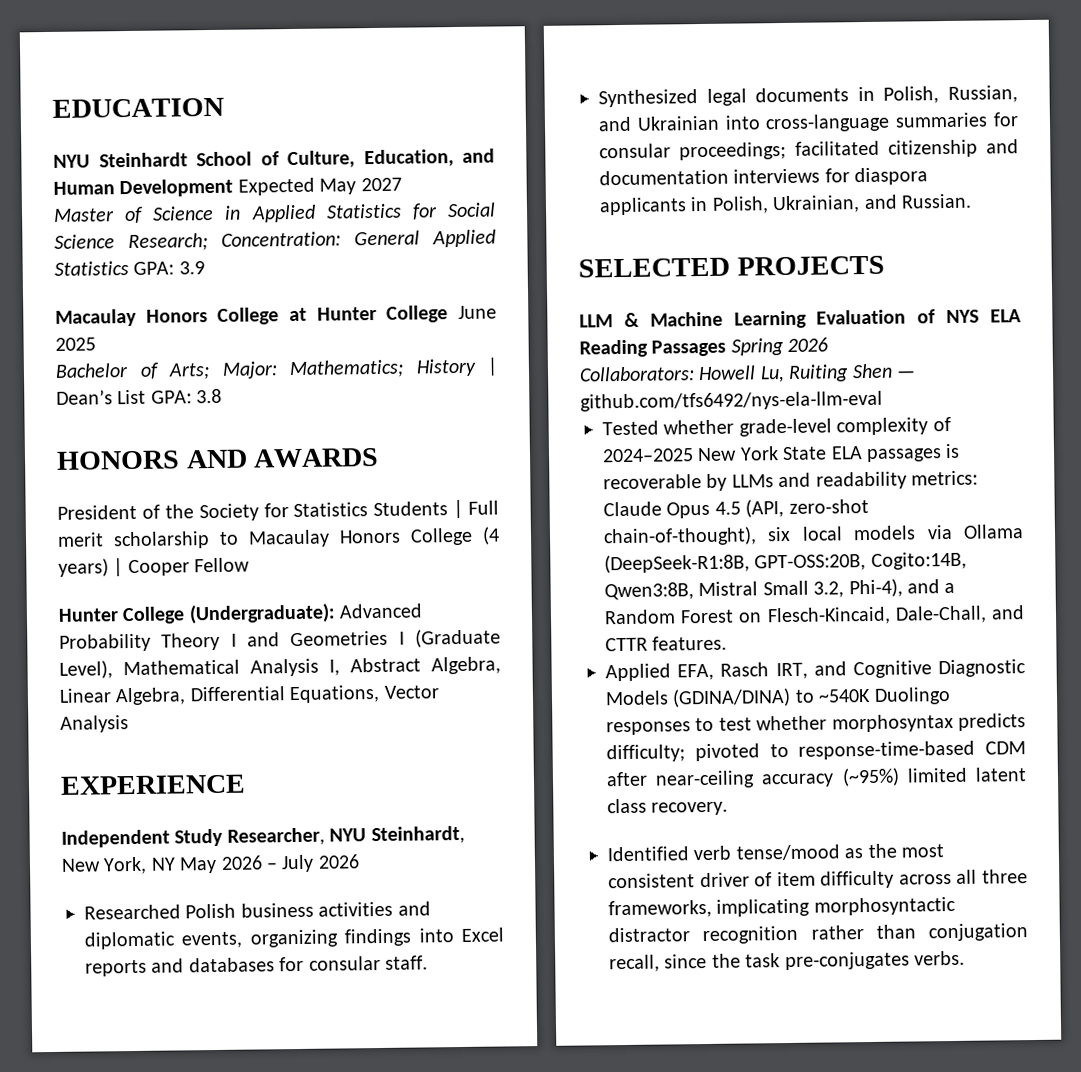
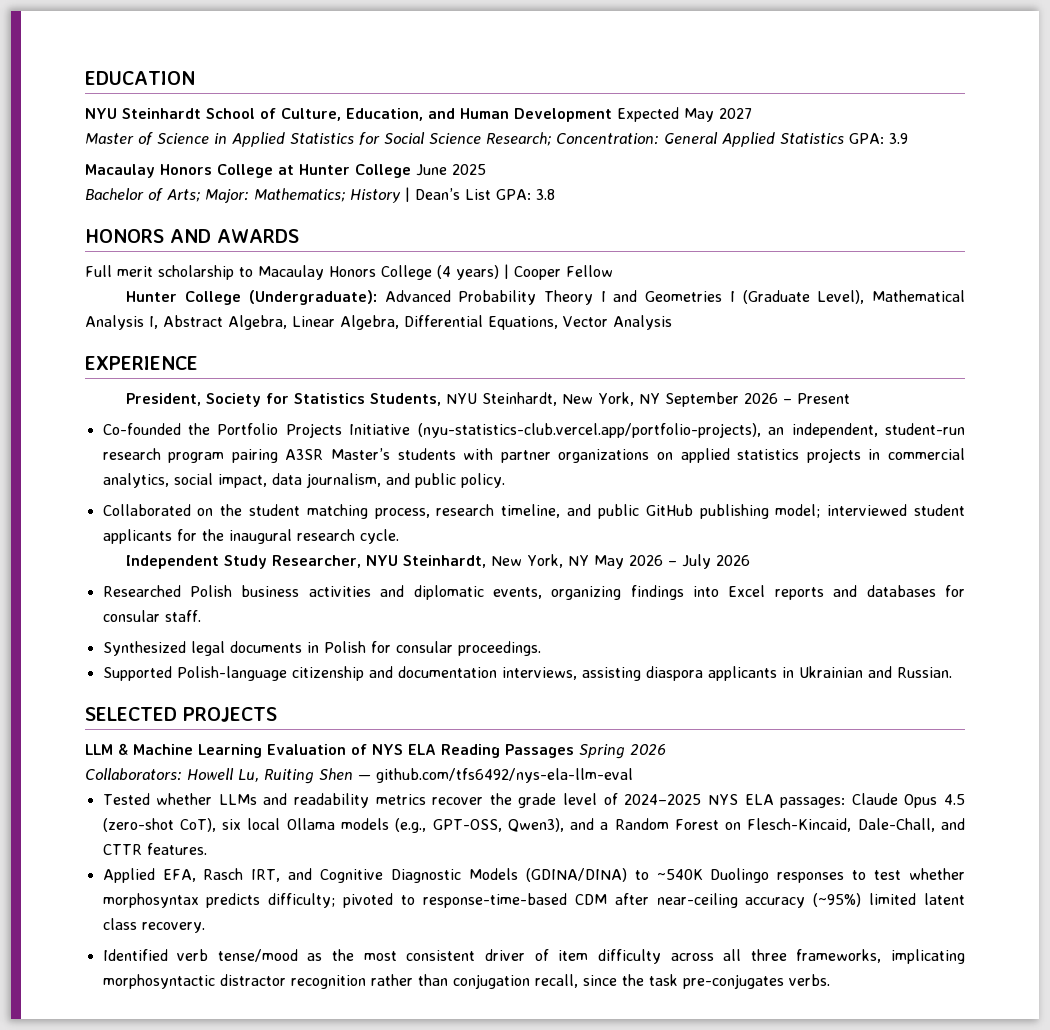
- President of the Society for Statistics Students | Full merit scholarship to Macaulay Honors College (4 years) | Cooper Fellow
+ Full merit scholarship to Macaulay Honors College (4 years) | Cooper Fellow
+ President, Society for Statistics Students, NYU Steinhardt, New York, NY September 2026 – Present
+ Co-founded the Portfolio Projects Initiative (nyu-statistics-club.vercel.app/portfolio-projects), an independent, student-run research program pairing A3SR Master’s students with partner organizations on applied statistics projects in commercial analytics, social impact, data journalism, and public policy.
+ Collaborated on the student matching process, research timeline, and public GitHub publishing model; interviewed student applicants for the inaugural research cycle.
- Synthesized legal documents in Polish, Russian, and Ukrainian into cross-language summaries for consular proceedings; facilitated citizenship and documentation interviews for diaspora applicants in Polish, Ukrainian, and Russian.
+ Synthesized legal documents in Polish for consular proceedings.
+ Supported Polish-language citizenship and documentation interviews, assisting diaspora applicants in Ukrainian and Russian.
- Tested whether grade-level complexity of 2024–2025 New York State ELA passages is recoverable by LLMs and readability metrics: Claude Opus 4.5 (API, zero-shot chain-of-thought), six local models via Ollama (DeepSeek-R1:8B, GPT-OSS:20B, Cogito:14B, Qwen3:8B, Mistral Small 3.2, Phi-4), and a Random Forest on Flesch-Kincaid, Dale-Chall, and CTTR features.
+ Tested whether LLMs and readability metrics recover the grade level of 2024–2025 NYS ELA passages: Claude Opus 4.5 (zero-shot CoT), six local Ollama models (e.g., GPT-OSS, Qwen3), and a Random Forest on Flesch-Kincaid, Dale-Chall, and CTTR features.

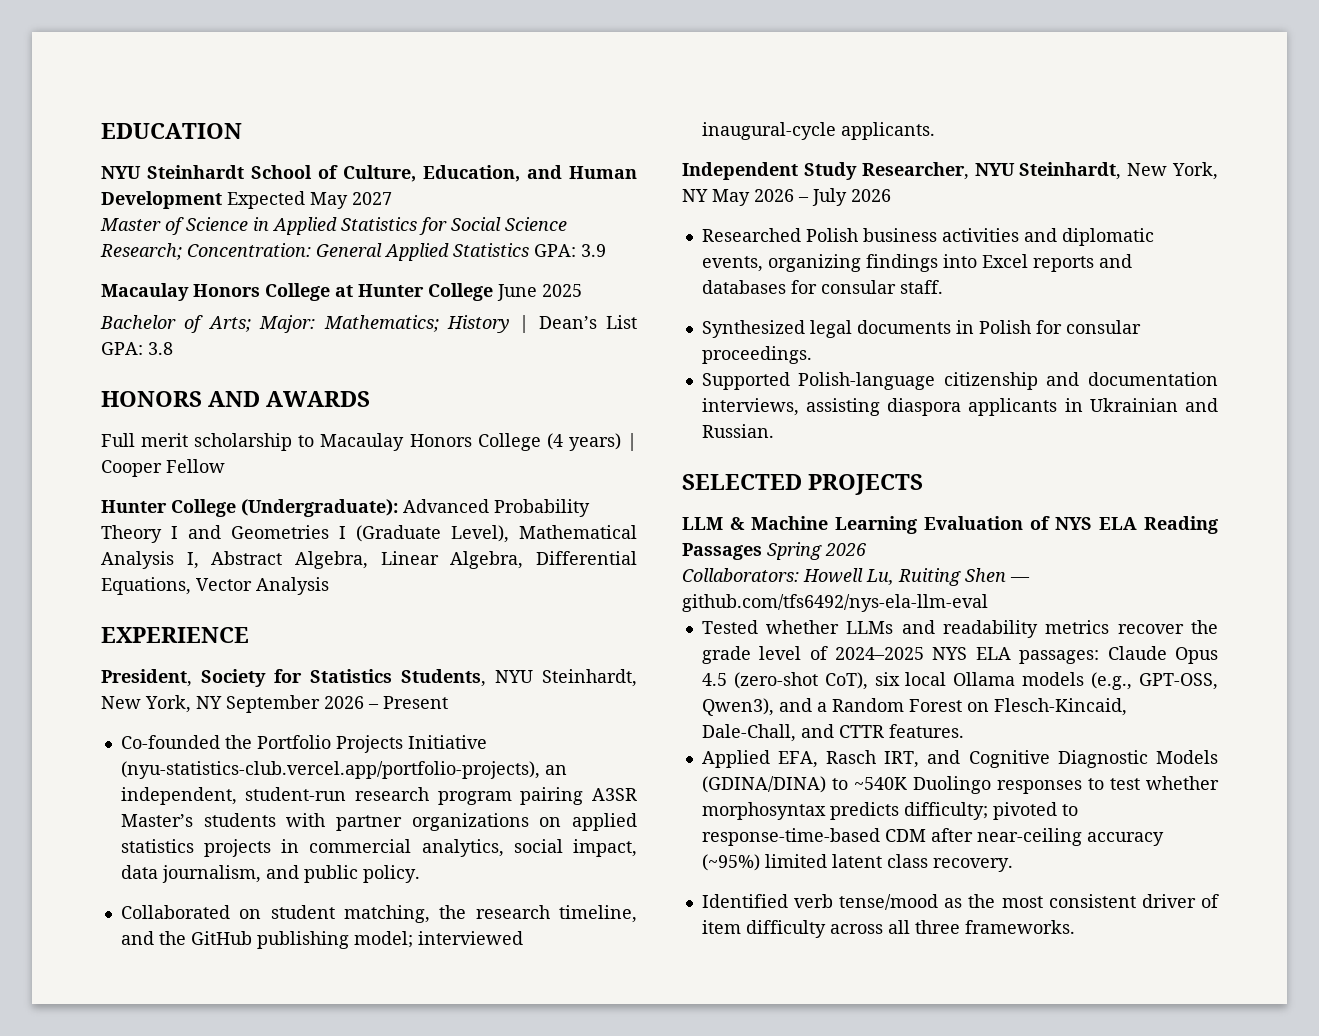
- Collaborated on the student matching process, research timeline, and public GitHub publishing model; interviewed student applicants for the inaugural research cycle.
+ Collaborated on student matching, the research timeline, and the GitHub publishing model; interviewed inaugural-cycle applicants.
- Identified verb tense/mood as the most consistent driver of item difficulty across all three frameworks, implicating morphosyntactic distractor recognition rather than conjugation recall, since the task pre-conjugates verbs.
+ Identified verb tense/mood as the most consistent driver of item difficulty across all three frameworks.

